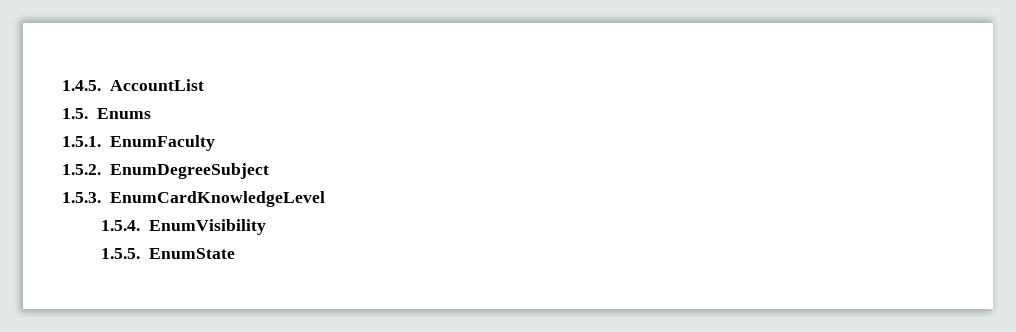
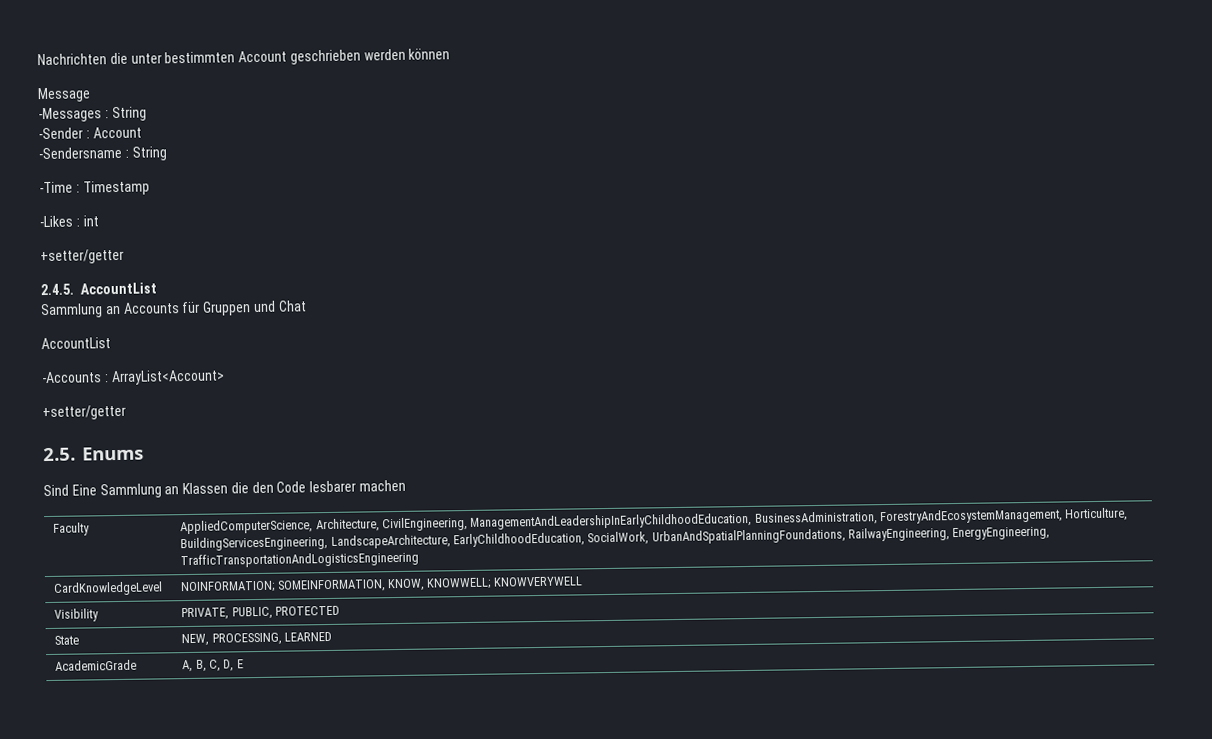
- 1.4.5. AccountList
- 1.5. Enums
- 1.5.1. EnumFaculty
- 1.5.2. EnumDegreeSubject
- 1.5.3. EnumCardKnowledgeLevel
- 1.5.4. EnumVisibility
- 1.5.5. EnumState
+ Nachrichten die unter bestimmten Account geschrieben werden können
+ Message
+ -Messages : String
+ -Sender : Account
+ -Sendersname : String
+ -Time : Timestamp
+ -Likes : int
+ +setter/getter
+ 2.4.5. AccountList
+ Sammlung an Accounts für Gruppen und Chat
+ AccountList
+ -Accounts : ArrayList<Account>
+ +setter/getter
+ 2.5. Enums
+ Sind Eine Sammlung an Klassen die den Code lesbarer machen
+ Faculty | AppliedComputerScience, Architecture, CivilEngineering, ManagementAndLeadershipInEarlyChildhoodEducation, BusinessAdministration, ForestryAndEcosystemManagement, Horticulture, BuildingServicesEngineering, LandscapeArchitecture, EarlyChildhoodEducation, SocialWork, UrbanAndSpatialPlanningFoundations, RailwayEngineering, EnergyEngineering, TrafficTransportationAndLogisticsEngineering
+ CardKnowledgeLevel | NOINFORMATION; SOMEINFORMATION, KNOW, KNOWWELL; KNOWVERYWELL
+ Visibility | PRIVATE, PUBLIC, PROTECTED
+ State | NEW, PROCESSING, LEARNED
+ AcademicGrade | A, B, C, D, E

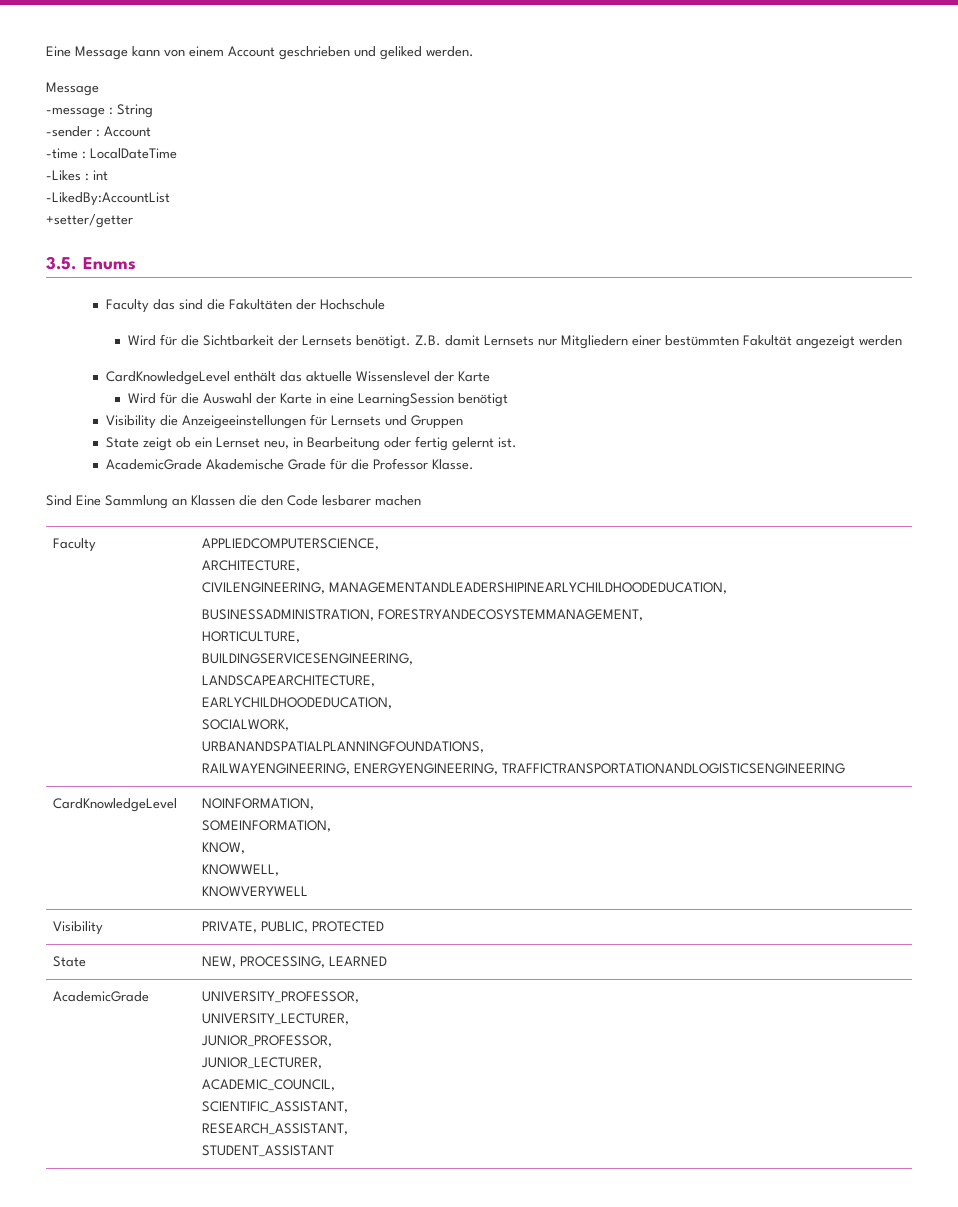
- Nachrichten die unter bestimmten Account geschrieben werden können
+ Eine Message kann von einem Account geschrieben und geliked werden.
- -Messages : String
- -Sender : Account
+ -message : String
+ -sender : Account
- -Sendersname : String
- -Time : Timestamp
+ -time : LocalDateTime
  -Likes : int
+ -LikedBy:AccountList
  +setter/getter
- 2.4.5. AccountList
- Sammlung an Accounts für Gruppen und Chat
- AccountList
- -Accounts : ArrayList<Account>
- +setter/getter
- 2.5. Enums
+ 3.5. Enums
+ Faculty das sind die Fakultäten der Hochschule
+ Wird für die Sichtbarkeit der Lernsets benötigt. Z.B. damit Lernsets nur Mitgliedern einer bestümmten Fakultät angezeigt werden
+ CardKnowledgeLevel enthält das aktuelle Wissenslevel der Karte
+ Wird für die Auswahl der Karte in eine LearningSession benötigt
+ Visibility die Anzeigeeinstellungen für Lernsets und Gruppen
+ State zeigt ob ein Lernset neu, in Bearbeitung oder fertig gelernt ist.
+ AcademicGrade Akademische Grade für die Professor Klasse.
- Faculty | AppliedComputerScience, Architecture, CivilEngineering, ManagementAndLeadershipInEarlyChildhoodEducation, BusinessAdministration, ForestryAndEcosystemManagement, Horticulture, BuildingServicesEngineering, LandscapeArchitecture, EarlyChildhoodEducation, SocialWork, UrbanAndSpatialPlanningFoundations, RailwayEngineering, EnergyEngineering, TrafficTransportationAndLogisticsEngineering
+ Faculty | APPLIEDCOMPUTERSCIENCE,
+ ARCHITECTURE,
+ CIVILENGINEERING, MANAGEMENTANDLEADERSHIPINEARLYCHILDHOODEDUCATION,
+ BUSINESSADMINISTRATION, FORESTRYANDECOSYSTEMMANAGEMENT,
+ HORTICULTURE,
+ BUILDINGSERVICESENGINEERING,
+ LANDSCAPEARCHITECTURE,
+ EARLYCHILDHOODEDUCATION,
+ SOCIALWORK,
+ URBANANDSPATIALPLANNINGFOUNDATIONS,
+ RAILWAYENGINEERING, ENERGYENGINEERING, TRAFFICTRANSPORTATIONANDLOGISTICSENGINEERING
- CardKnowledgeLevel | NOINFORMATION; SOMEINFORMATION, KNOW, KNOWWELL; KNOWVERYWELL
+ CardKnowledgeLevel | NOINFORMATION,
+ SOMEINFORMATION,
+ KNOW,
+ KNOWWELL,
+ KNOWVERYWELL
- AcademicGrade | A, B, C, D, E
+ AcademicGrade | UNIVERSITY_PROFESSOR,
+ UNIVERSITY_LECTURER,
+ JUNIOR_PROFESSOR,
+ JUNIOR_LECTURER,
+ ACADEMIC_COUNCIL,
+ SCIENTIFIC_ASSISTANT,
+ RESEARCH_ASSISTANT,
+ STUDENT_ASSISTANT

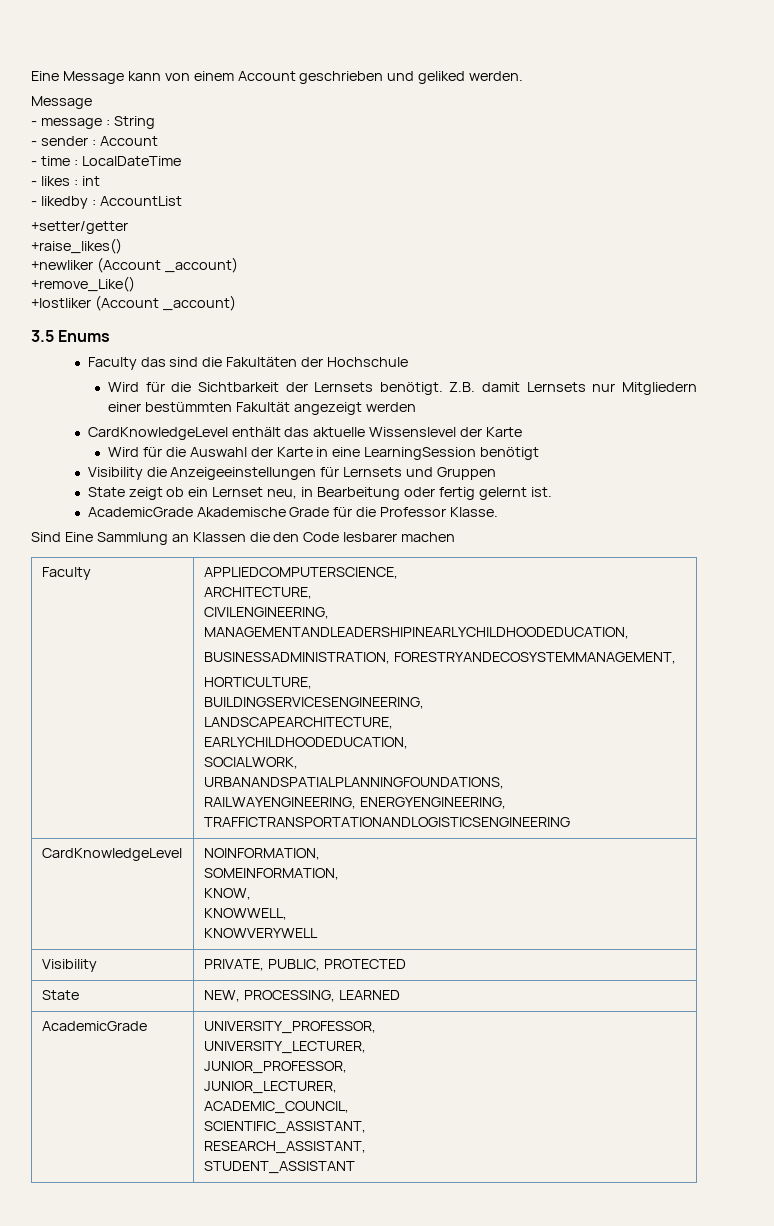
- -message : String
+ - message : String
- -sender : Account
+ - sender : Account
- -time : LocalDateTime
+ - time : LocalDateTime
- -Likes : int
+ - likes : int
- -LikedBy:AccountList
+ - likedby : AccountList
  +setter/getter
- 3.5. Enums
+ +raise_likes()
+ +newliker (Account _account)
+ +remove_Like()
+ +lostliker (Account _account)
+ 3.5 Enums

